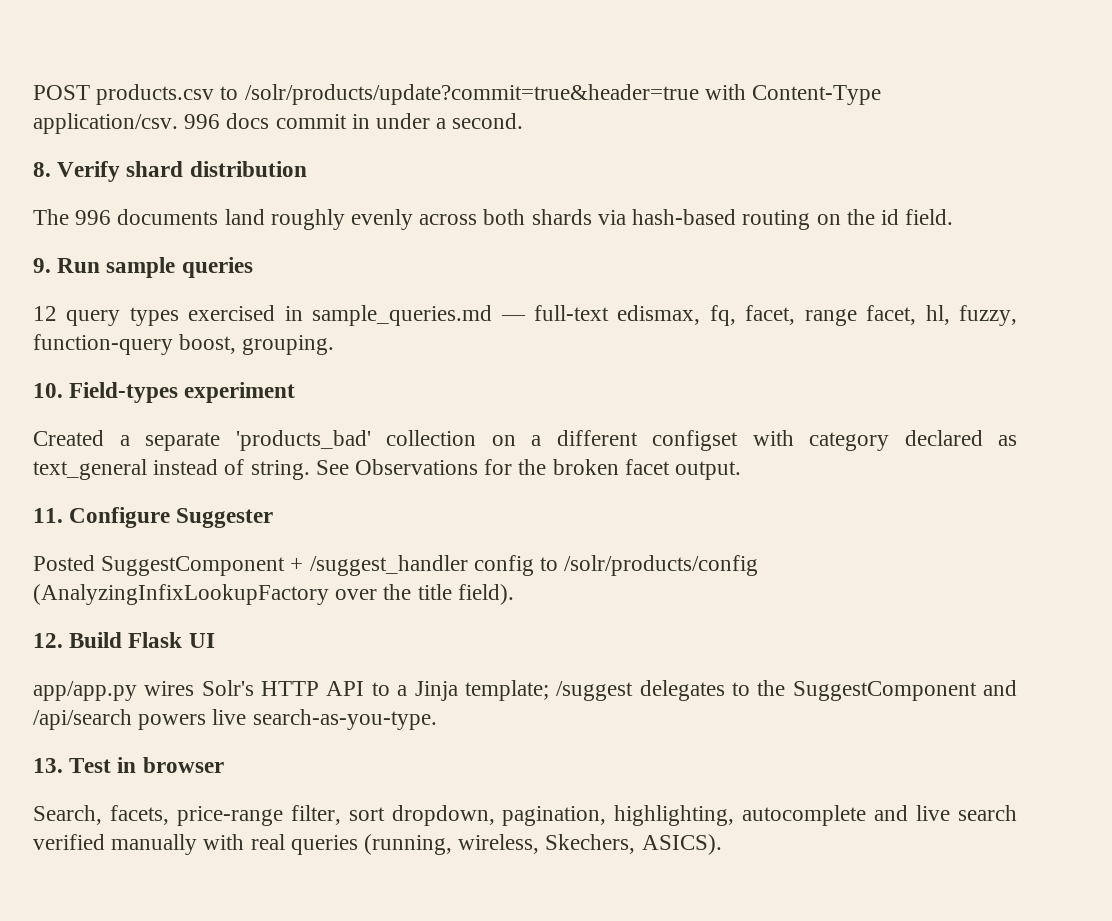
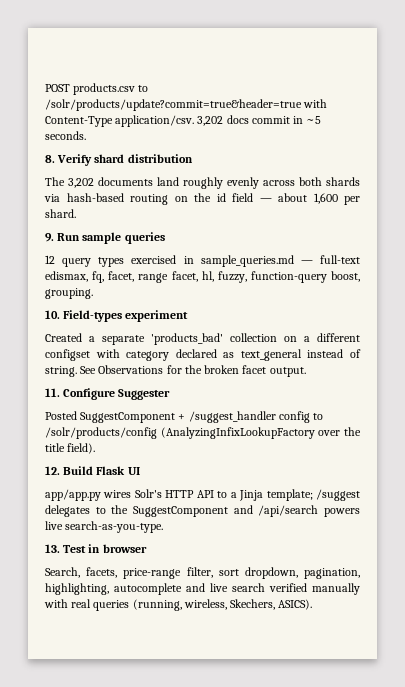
- 996 docs commit in under a second.
+ 3,202 docs commit in ~5 seconds.
- The 996 documents land roughly evenly across both shards via hash-based routing on the id field.
+ The 3,202 documents land roughly evenly across both shards via hash-based routing on the id field — about 1,600 per shard.

